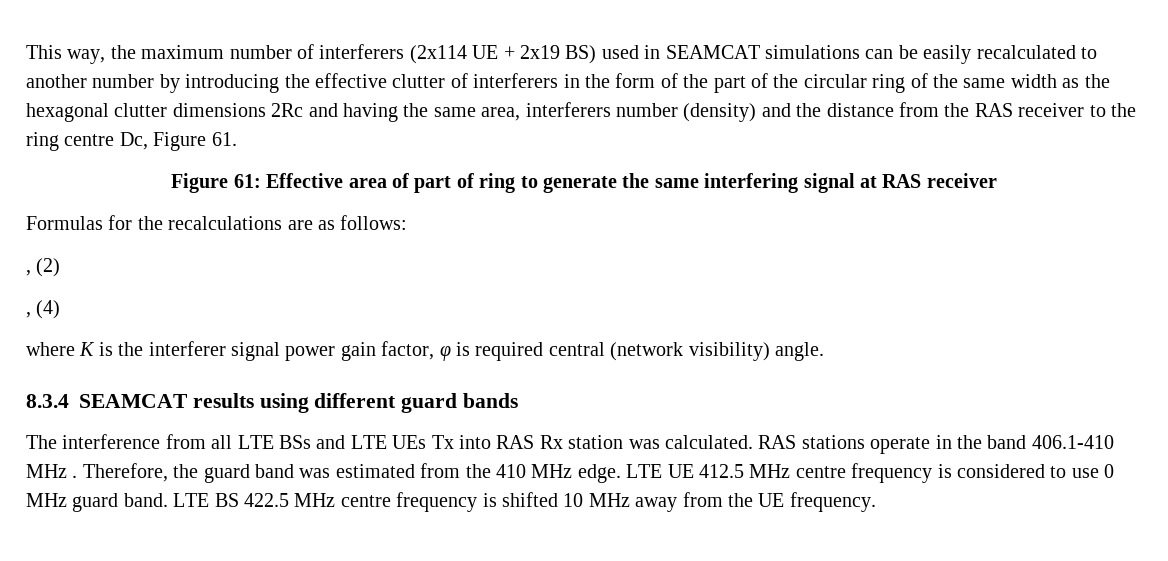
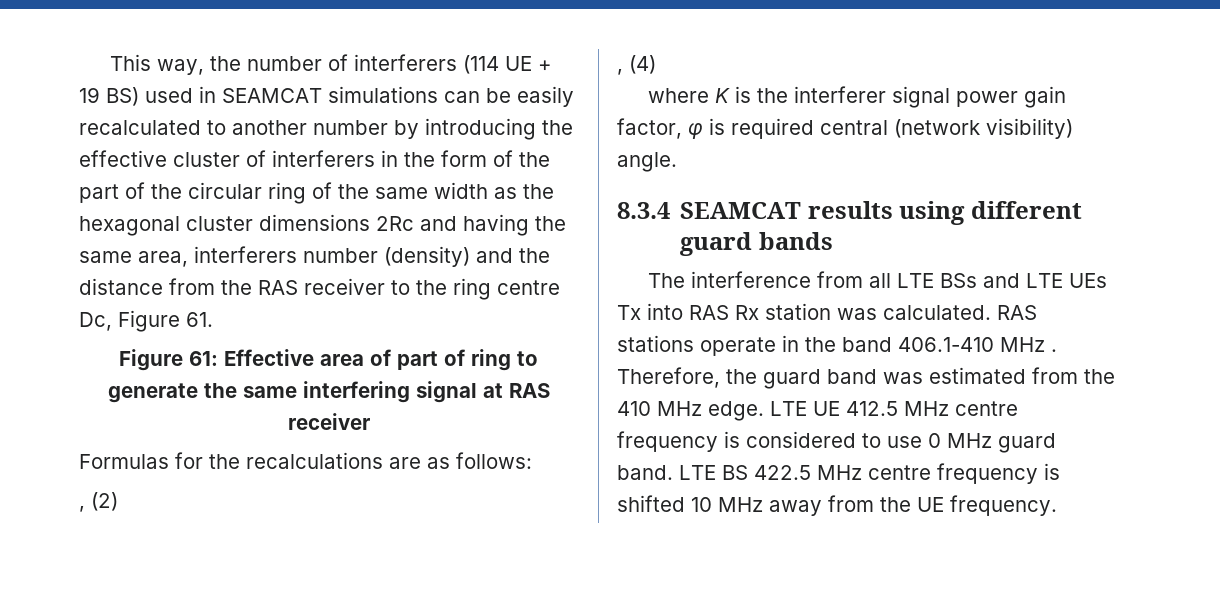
- This way, the maximum number of interferers (2x114 UE + 2x19 BS) used in SEAMCAT simulations can be easily recalculated to another number by introducing the effective clutter of interferers in the form of the part of the circular ring of the same width as the hexagonal clutter dimensions 2Rc and having the same area, interferers number (density) and the distance from the RAS receiver to the ring centre Dc, Figure 61.
+ This way, the number of interferers (114 UE + 19 BS) used in SEAMCAT simulations can be easily recalculated to another number by introducing the effective cluster of interferers in the form of the part of the circular ring of the same width as the hexagonal cluster dimensions 2Rc and having the same area, interferers number (density) and the distance from the RAS receiver to the ring centre Dc, Figure 61.

